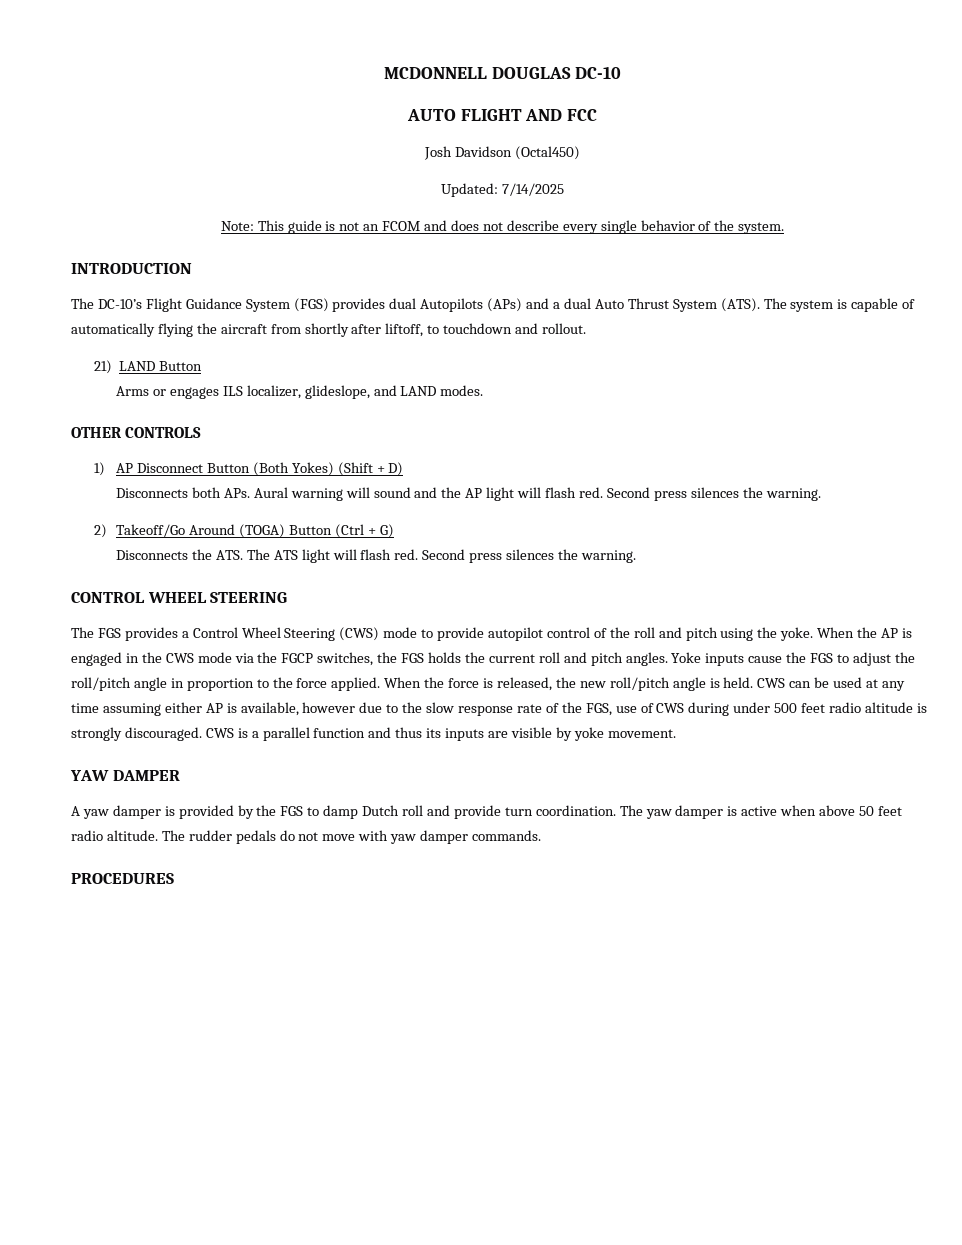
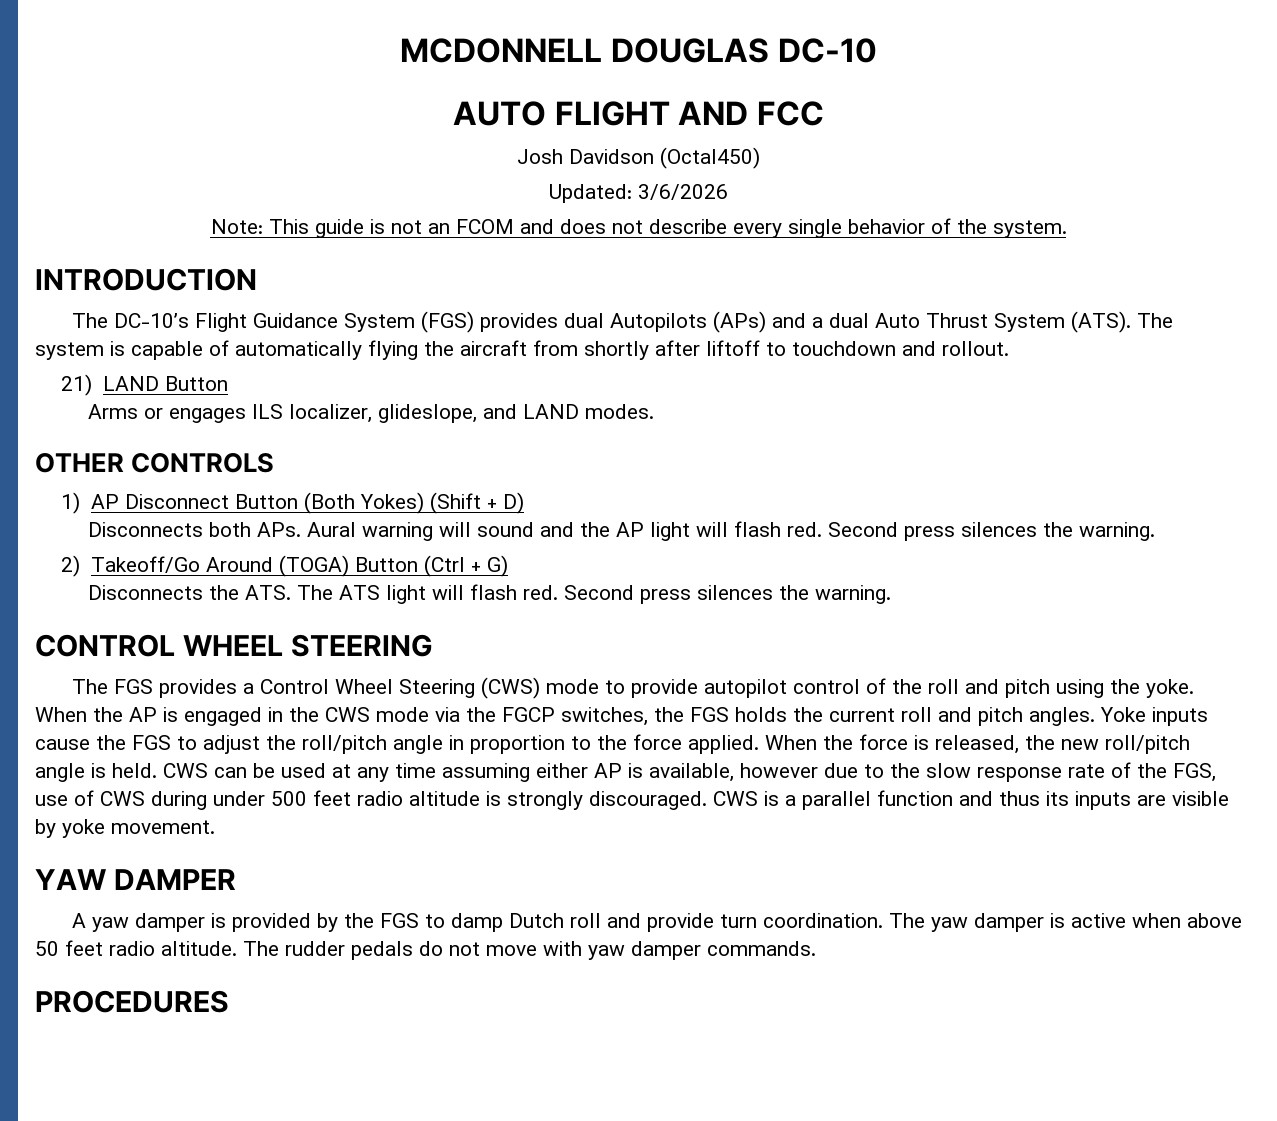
- Updated: 7/14/2025
+ Updated: 3/6/2026
- The system is capable of automatically flying the aircraft from shortly after liftoff, to touchdown and rollout.
+ The system is capable of automatically flying the aircraft from shortly after liftoff to touchdown and rollout.

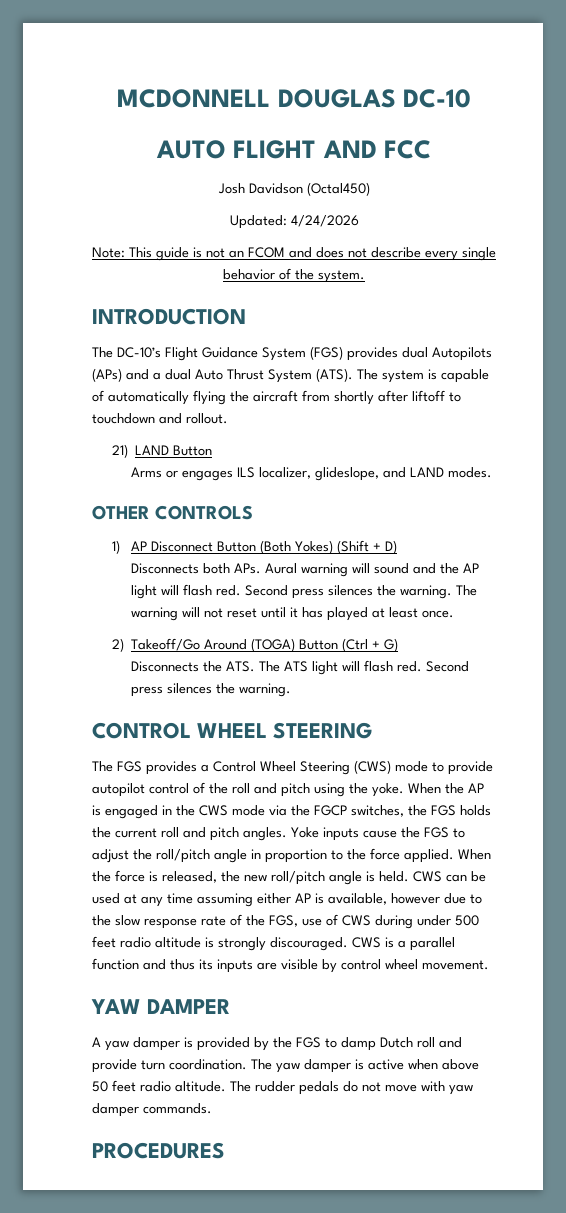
- Updated: 3/6/2026
+ Updated: 4/24/2026
+ The warning will not reset until it has played at least once.
- CWS is a parallel function and thus its inputs are visible by yoke movement.
+ CWS is a parallel function and thus its inputs are visible by control wheel movement.

